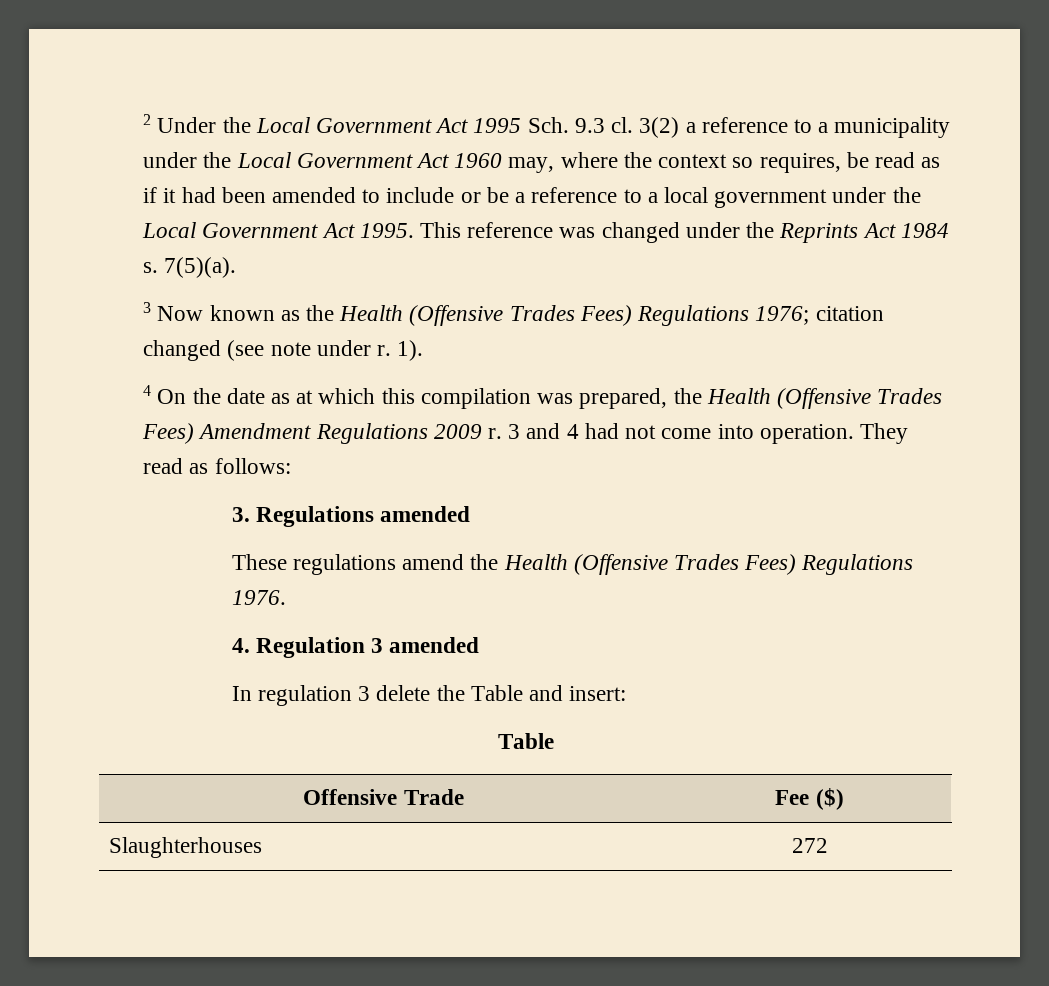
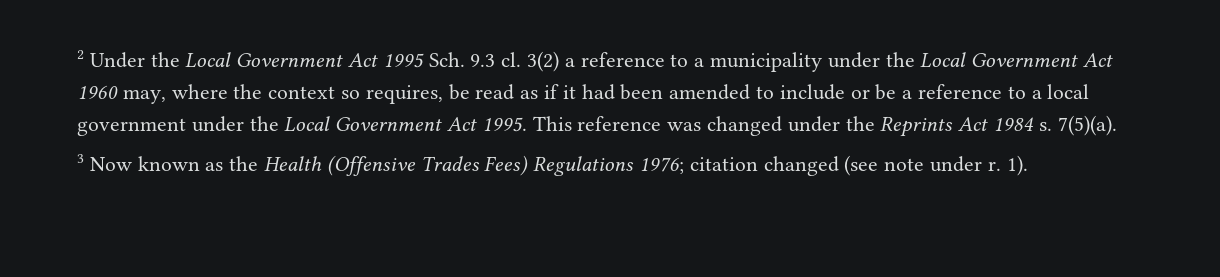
- 4 On the date as at which this compilation was prepared, the Health (Offensive Trades Fees) Amendment Regulations 2009 r. 3 and 4 had not come into operation. They read as follows:
- 3. Regulations amended
- These regulations amend the Health (Offensive Trades Fees) Regulations 1976.
- 4. Regulation 3 amended
- In regulation 3 delete the Table and insert:
- Table
- Offensive Trade | Fee ($)
- Slaughterhouses | 272

